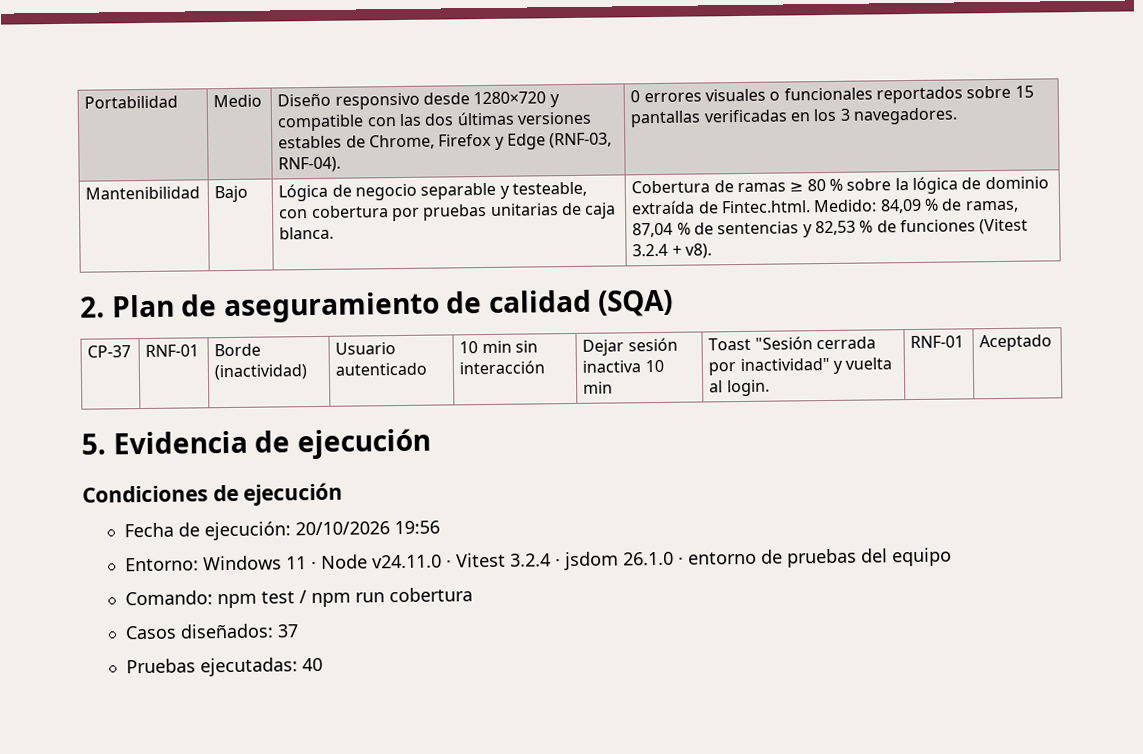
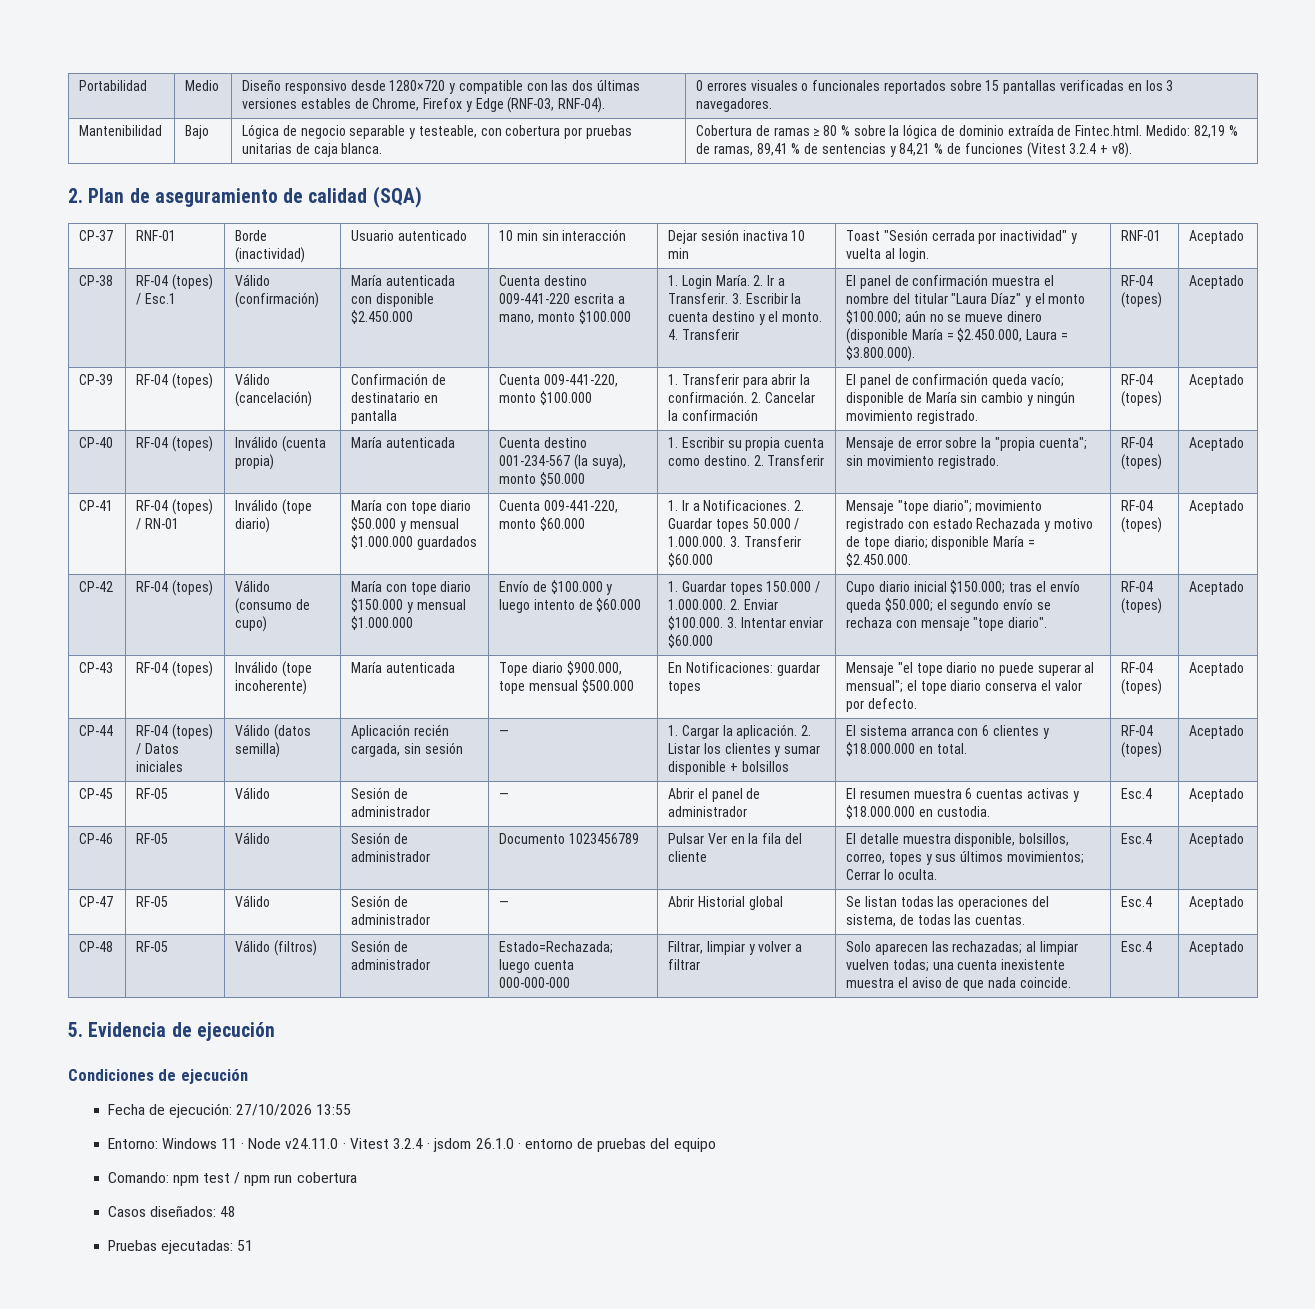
- Cobertura de ramas ≥ 80 % sobre la lógica de dominio extraída de Fintec.html. Medido: 84,09 % de ramas, 87,04 % de sentencias y 82,53 % de funciones (Vitest 3.2.4 + v8).
+ Cobertura de ramas ≥ 80 % sobre la lógica de dominio extraída de Fintec.html. Medido: 82,19 % de ramas, 89,41 % de sentencias y 84,21 % de funciones (Vitest 3.2.4 + v8).
+ CP-38 | RF-04 (topes) / Esc.1 | Válido (confirmación) | María autenticada con disponible $2.450.000 | Cuenta destino 009-441-220 escrita a mano, monto $100.000 | 1. Login María. 2. Ir a Transferir. 3. Escribir la cuenta destino y el monto. 4. Transferir | El panel de confirmación muestra el nombre del titular "Laura Díaz" y el monto $100.000; aún no se mueve dinero (disponible María = $2.450.000, Laura = $3.800.000). | RF-04 (topes) | Aceptado
+ CP-39 | RF-04 (topes) | Válido (cancelación) | Confirmación de destinatario en pantalla | Cuenta 009-441-220, monto $100.000 | 1. Transferir para abrir la confirmación. 2. Cancelar la confirmación | El panel de confirmación queda vacío; disponible de María sin cambio y ningún movimiento registrado. | RF-04 (topes) | Aceptado
+ CP-40 | RF-04 (topes) | Inválido (cuenta propia) | María autenticada | Cuenta destino 001-234-567 (la suya), monto $50.000 | 1. Escribir su propia cuenta como destino. 2. Transferir | Mensaje de error sobre la "propia cuenta"; sin movimiento registrado. | RF-04 (topes) | Aceptado
+ CP-41 | RF-04 (topes) / RN-01 | Inválido (tope diario) | María con tope diario $50.000 y mensual $1.000.000 guardados | Cuenta 009-441-220, monto $60.000 | 1. Ir a Notificaciones. 2. Guardar topes 50.000 / 1.000.000. 3. Transferir $60.000 | Mensaje "tope diario"; movimiento registrado con estado Rechazada y motivo de tope diario; disponible María = $2.450.000. | RF-04 (topes) | Aceptado
+ CP-42 | RF-04 (topes) | Válido (consumo de cupo) | María con tope diario $150.000 y mensual $1.000.000 | Envío de $100.000 y luego intento de $60.000 | 1. Guardar topes 150.000 / 1.000.000. 2. Enviar $100.000. 3. Intentar enviar $60.000 | Cupo diario inicial $150.000; tras el envío queda $50.000; el segundo envío se rechaza con mensaje "tope diario". | RF-04 (topes) | Aceptado
+ CP-43 | RF-04 (topes) | Inválido (tope incoherente) | María autenticada | Tope diario $900.000, tope mensual $500.000 | En Notificaciones: guardar topes | Mensaje "el tope diario no puede superar al mensual"; el tope diario conserva el valor por defecto. | RF-04 (topes) | Aceptado
+ CP-44 | RF-04 (topes) / Datos iniciales | Válido (datos semilla) | Aplicación recién cargada, sin sesión | — | 1. Cargar la aplicación. 2. Listar los clientes y sumar disponible + bolsillos | El sistema arranca con 6 clientes y $18.000.000 en total. | RF-04 (topes) | Aceptado
+ CP-45 | RF-05 | Válido | Sesión de administrador | — | Abrir el panel de administrador | El resumen muestra 6 cuentas activas y $18.000.000 en custodia. | Esc.4 | Aceptado
+ CP-46 | RF-05 | Válido | Sesión de administrador | Documento 1023456789 | Pulsar Ver en la fila del cliente | El detalle muestra disponible, bolsillos, correo, topes y sus últimos movimientos; Cerrar lo oculta. | Esc.4 | Aceptado
+ CP-47 | RF-05 | Válido | Sesión de administrador | — | Abrir Historial global | Se listan todas las operaciones del sistema, de todas las cuentas. | Esc.4 | Aceptado
+ CP-48 | RF-05 | Válido (filtros) | Sesión de administrador | Estado=Rechazada; luego cuenta 000-000-000 | Filtrar, limpiar y volver a filtrar | Solo aparecen las rechazadas; al limpiar vuelven todas; una cuenta inexistente muestra el aviso de que nada coincide. | Esc.4 | Aceptado
- Fecha de ejecución: 20/10/2026 19:56
+ Fecha de ejecución: 27/10/2026 13:55
- Casos diseñados: 37
+ Casos diseñados: 48
- Pruebas ejecutadas: 40
+ Pruebas ejecutadas: 51

